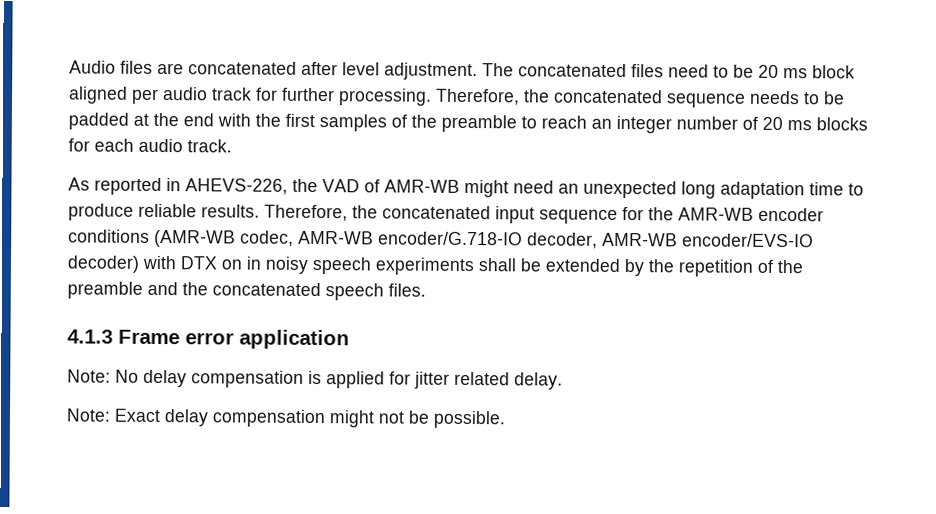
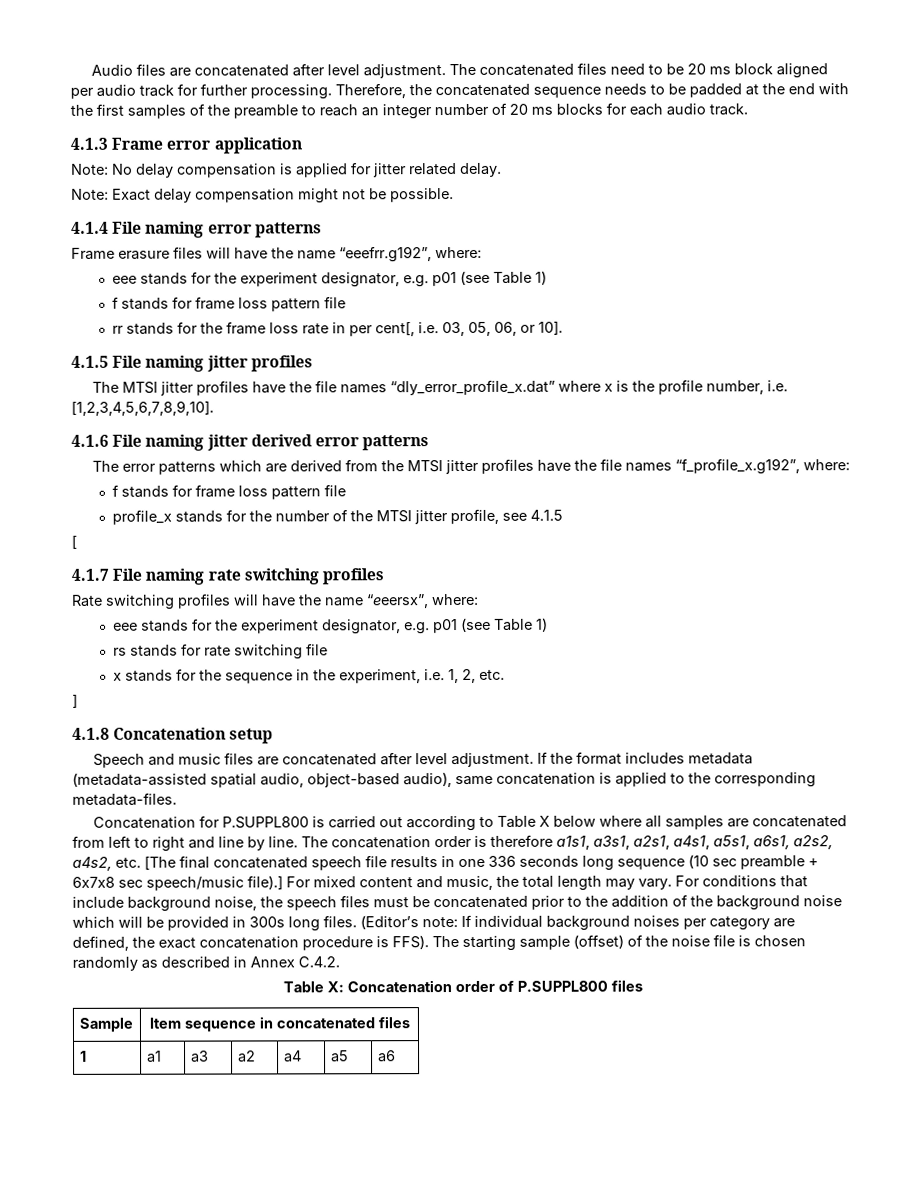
- As reported in AHEVS-226, the VAD of AMR-WB might need an unexpected long adaptation time to produce reliable results. Therefore, the concatenated input sequence for the AMR-WB encoder conditions (AMR-WB codec, AMR-WB encoder/G.718-IO decoder, AMR-WB encoder/EVS-IO decoder) with DTX on in noisy speech experiments shall be extended by the repetition of the preamble and the concatenated speech files.
+ 4.1.4 File naming error patterns
+ Frame erasure files will have the name “eeefrr.g192”, where:
+ eee stands for the experiment designator, e.g. p01 (see Table 1)
+ f stands for frame loss pattern file
+ rr stands for the frame loss rate in per cent[, i.e. 03, 05, 06, or 10].
+ 4.1.5 File naming jitter profiles
+ The MTSI jitter profiles have the file names “dly_error_profile_x.dat” where x is the profile number, i.e. [1,2,3,4,5,6,7,8,9,10].
+ 4.1.6 File naming jitter derived error patterns
+ The error patterns which are derived from the MTSI jitter profiles have the file names “f_profile_x.g192”, where:
+ f stands for frame loss pattern file
+ profile_x stands for the number of the MTSI jitter profile, see 4.1.5
+ [
+ 4.1.7 File naming rate switching profiles
+ Rate switching profiles will have the name “eeersx”, where:
+ eee stands for the experiment designator, e.g. p01 (see Table 1)
+ rs stands for rate switching file
+ x stands for the sequence in the experiment, i.e. 1, 2, etc.
+ ]
+ 4.1.8 Concatenation setup
+ Speech and music files are concatenated after level adjustment. If the format includes metadata (metadata-assisted spatial audio, object-based audio), same concatenation is applied to the corresponding metadata-files.
+ Concatenation for P.SUPPL800 is carried out according to Table X below where all samples are concatenated from left to right and line by line. The concatenation order is therefore a1s1, a3s1, a2s1, a4s1, a5s1, a6s1, a2s2, a4s2, etc. [The final concatenated speech file results in one 336 seconds long sequence (10 sec preamble + 6x7x8 sec speech/music file).] For mixed content and music, the total length may vary. For conditions that include background noise, the speech files must be concatenated prior to the addition of the background noise which will be provided in 300s long files. (Editor’s note: If individual background noises per category are defined, the exact concatenation procedure is FFS). The starting sample (offset) of the noise file is chosen randomly as described in Annex C.4.2.
+ Table X: Concatenation order of P.SUPPL800 files
+ Sample | Item sequence in concatenated files
+ 1 | a1 | a3 | a2 | a4 | a5 | a6

